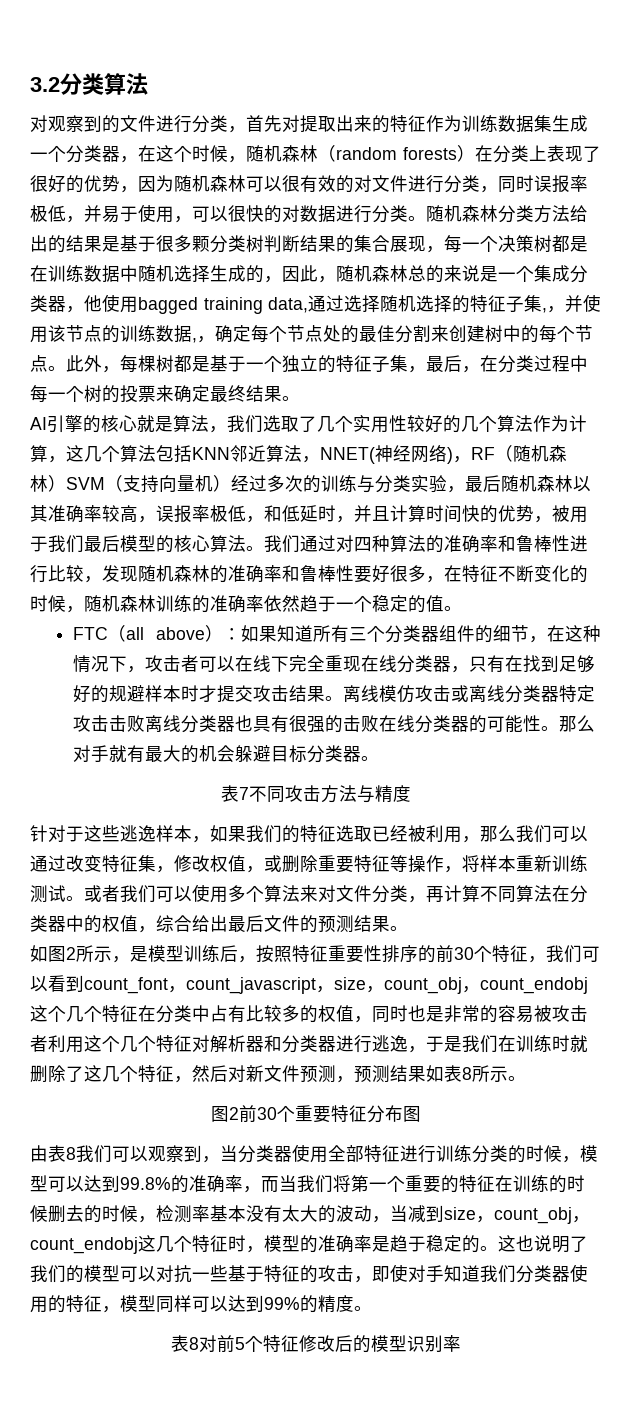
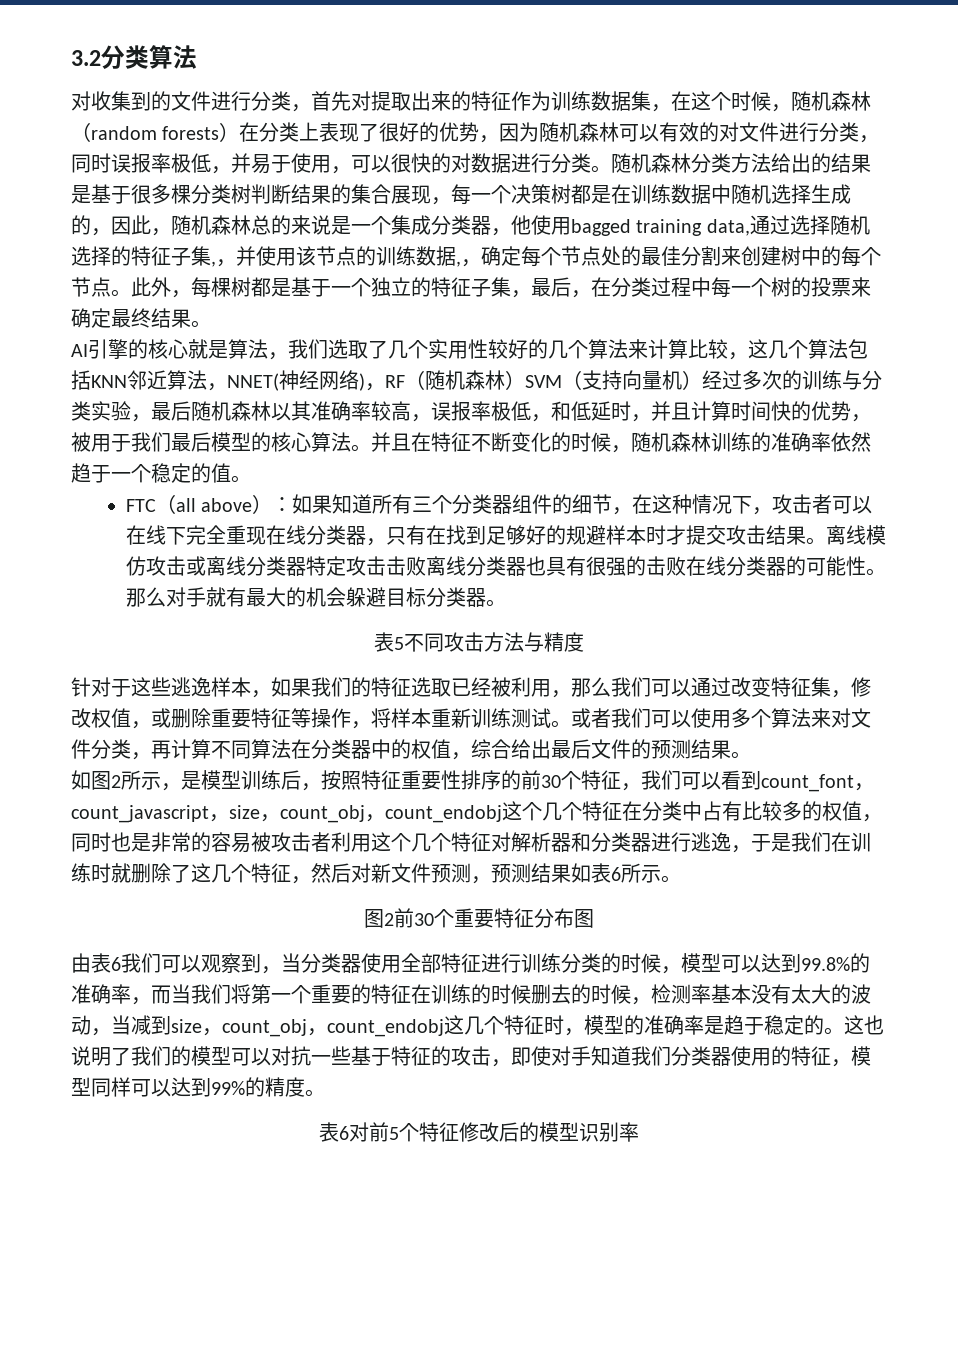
- 对观察到的文件进行分类，首先对提取出来的特征作为训练数据集生成一个分类器，在这个时候，随机森林（random forests）在分类上表现了很好的优势，因为随机森林可以很有效的对文件进行分类，同时误报率极低，并易于使用，可以很快的对数据进行分类。
+ 对收集到的文件进行分类，首先对提取出来的特征作为训练数据集，在这个时候，随机森林（random forests）在分类上表现了很好的优势，因为随机森林可以有效的对文件进行分类，同时误报率极低，并易于使用，可以很快的对数据进行分类。
- 随机森林分类方法给出的结果是基于很多颗分类树判断结果的集合展现，每一个决策树都是在训练数据中随机选择生成的，因此，随机森林总的来说是一个集成分类器，他使用bagged training data,通过选择随机选择的特征子集,，并使用该节点的训练数据,，确定每个节点处的最佳分割来创建树中的每个节点。
+ 随机森林分类方法给出的结果是基于很多棵分类树判断结果的集合展现，每一个决策树都是在训练数据中随机选择生成的，因此，随机森林总的来说是一个集成分类器，他使用bagged training data,通过选择随机选择的特征子集,，并使用该节点的训练数据,，确定每个节点处的最佳分割来创建树中的每个节点。
- AI引擎的核心就是算法，我们选取了几个实用性较好的几个算法作为计算，这几个算法包括KNN邻近算法，NNET(神经网络)，RF（随机森林）SVM（支持向量机）经过多次的训练与分类实验，最后随机森林以其准确率较高，误报率极低，和低延时，并且计算时间快的优势，被用于我们最后模型的核心算法。
+ AI引擎的核心就是算法，我们选取了几个实用性较好的几个算法来计算比较，这几个算法包括KNN邻近算法，NNET(神经网络)，RF（随机森林）SVM（支持向量机）经过多次的训练与分类实验，最后随机森林以其准确率较高，误报率极低，和低延时，并且计算时间快的优势，被用于我们最后模型的核心算法。
- 我们通过对四种算法的准确率和鲁棒性进行比较，发现随机森林的准确率和鲁棒性要好很多，在特征不断变化的时候，随机森林训练的准确率依然趋于一个稳定的值。
+ 并且在特征不断变化的时候，随机森林训练的准确率依然趋于一个稳定的值。
- 表7不同攻击方法与精度
+ 表5不同攻击方法与精度
- 如图2所示，是模型训练后，按照特征重要性排序的前30个特征，我们可以看到count_font，count_javascript，size，count_obj，count_endobj这个几个特征在分类中占有比较多的权值，同时也是非常的容易被攻击者利用这个几个特征对解析器和分类器进行逃逸，于是我们在训练时就删除了这几个特征，然后对新文件预测，预测结果如表8所示。
+ 如图2所示，是模型训练后，按照特征重要性排序的前30个特征，我们可以看到count_font，count_javascript，size，count_obj，count_endobj这个几个特征在分类中占有比较多的权值，同时也是非常的容易被攻击者利用这个几个特征对解析器和分类器进行逃逸，于是我们在训练时就删除了这几个特征，然后对新文件预测，预测结果如表6所示。
- 由表8我们可以观察到，当分类器使用全部特征进行训练分类的时候，模型可以达到99.8%的准确率，而当我们将第一个重要的特征在训练的时候删去的时候，检测率基本没有太大的波动，当减到size，count_obj，count_endobj这几个特征时，模型的准确率是趋于稳定的。
+ 由表6我们可以观察到，当分类器使用全部特征进行训练分类的时候，模型可以达到99.8%的准确率，而当我们将第一个重要的特征在训练的时候删去的时候，检测率基本没有太大的波动，当减到size，count_obj，count_endobj这几个特征时，模型的准确率是趋于稳定的。
- 表8对前5个特征修改后的模型识别率
+ 表6对前5个特征修改后的模型识别率

